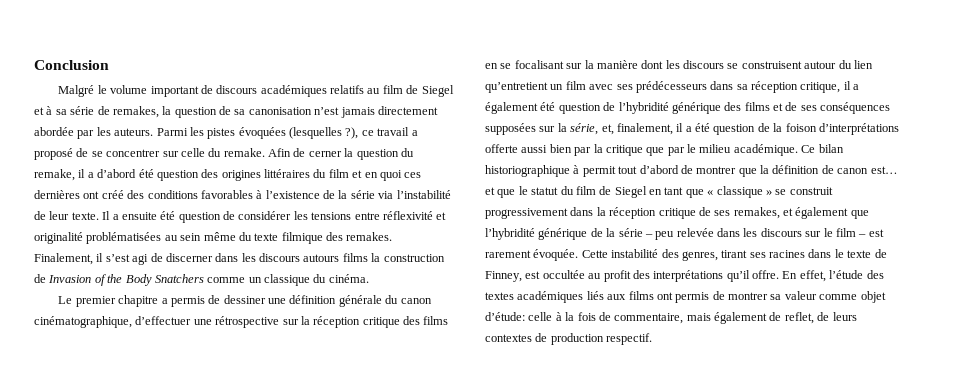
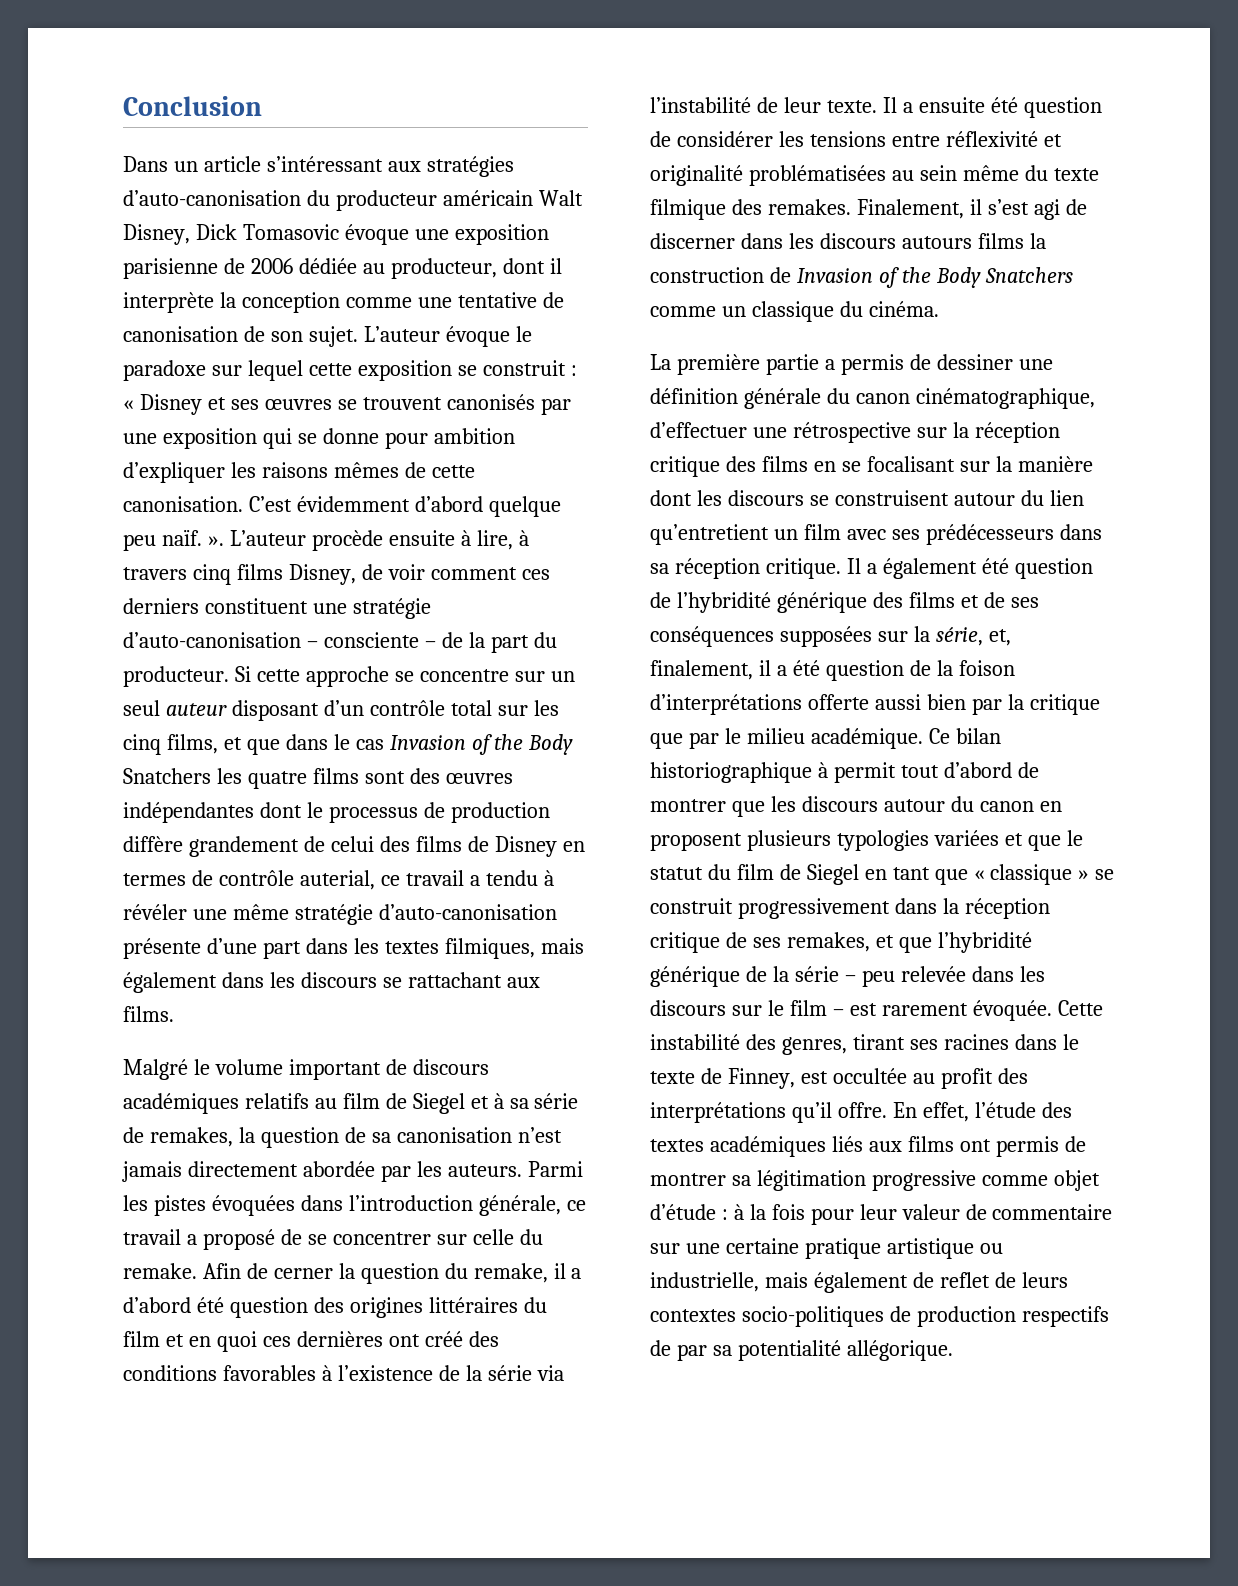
+ Dans un article s’intéressant aux stratégies d’auto-canonisation du producteur américain Walt Disney, Dick Tomasovic évoque une exposition parisienne de 2006 dédiée au producteur, dont il interprète la conception comme une tentative de canonisation de son sujet. L’auteur évoque le paradoxe sur lequel cette exposition se construit : « Disney et ses œuvres se trouvent canonisés par une exposition qui se donne pour ambition d’expliquer les raisons mêmes de cette canonisation. C’est évidemment d’abord quelque peu naïf. ». L’auteur procède ensuite à lire, à travers cinq films Disney, de voir comment ces derniers constituent une stratégie d’auto-canonisation – consciente – de la part du producteur. Si cette approche se concentre sur un seul auteur disposant d’un contrôle total sur les cinq films, et que dans le cas Invasion of the Body Snatchers les quatre films sont des œuvres indépendantes dont le processus de production diffère grandement de celui des films de Disney en termes de contrôle auterial, ce travail a tendu à révéler une même stratégie d’auto-canonisation présente d’une part dans les textes filmiques, mais également dans les discours se rattachant aux films.
- Parmi les pistes évoquées (lesquelles ?), ce travail a proposé de se concentrer sur celle du remake.
+ Parmi les pistes évoquées dans l’introduction générale, ce travail a proposé de se concentrer sur celle du remake.
- Le premier chapitre a permis de dessiner une définition générale du canon cinématographique, d’effectuer une rétrospective sur la réception critique des films en se focalisant sur la manière dont les discours se construisent autour du lien qu’entretient un film avec ses prédécesseurs dans sa réception critique, il a également été question de l’hybridité générique des films et de ses conséquences supposées sur la série, et, finalement, il a été question de la foison d’interprétations offerte aussi bien par la critique que par le milieu académique.
+ La première partie a permis de dessiner une définition générale du canon cinématographique, d’effectuer une rétrospective sur la réception critique des films en se focalisant sur la manière dont les discours se construisent autour du lien qu’entretient un film avec ses prédécesseurs dans sa réception critique. Il a également été question de l’hybridité générique des films et de ses conséquences supposées sur la série, et, finalement, il a été question de la foison d’interprétations offerte aussi bien par la critique que par le milieu académique.
- Ce bilan historiographique à permit tout d’abord de montrer que la définition de canon est… et que le statut du film de Siegel en tant que « classique » se construit progressivement dans la réception critique de ses remakes, et également que l’hybridité générique de la série – peu relevée dans les discours sur le film – est rarement évoquée.
+ Ce bilan historiographique à permit tout d’abord de montrer que les discours autour du canon en proposent plusieurs typologies variées et que le statut du film de Siegel en tant que « classique » se construit progressivement dans la réception critique de ses remakes, et que l’hybridité générique de la série – peu relevée dans les discours sur le film – est rarement évoquée.
- En effet, l’étude des textes académiques liés aux films ont permis de montrer sa valeur comme objet d’étude: celle à la fois de commentaire, mais également de reflet, de leurs contextes de production respectif.
+ En effet, l’étude des textes académiques liés aux films ont permis de montrer sa légitimation progressive comme objet d’étude : à la fois pour leur valeur de commentaire sur une certaine pratique artistique ou industrielle, mais également de reflet de leurs contextes socio-politiques de production respectifs de par sa potentialité allégorique.

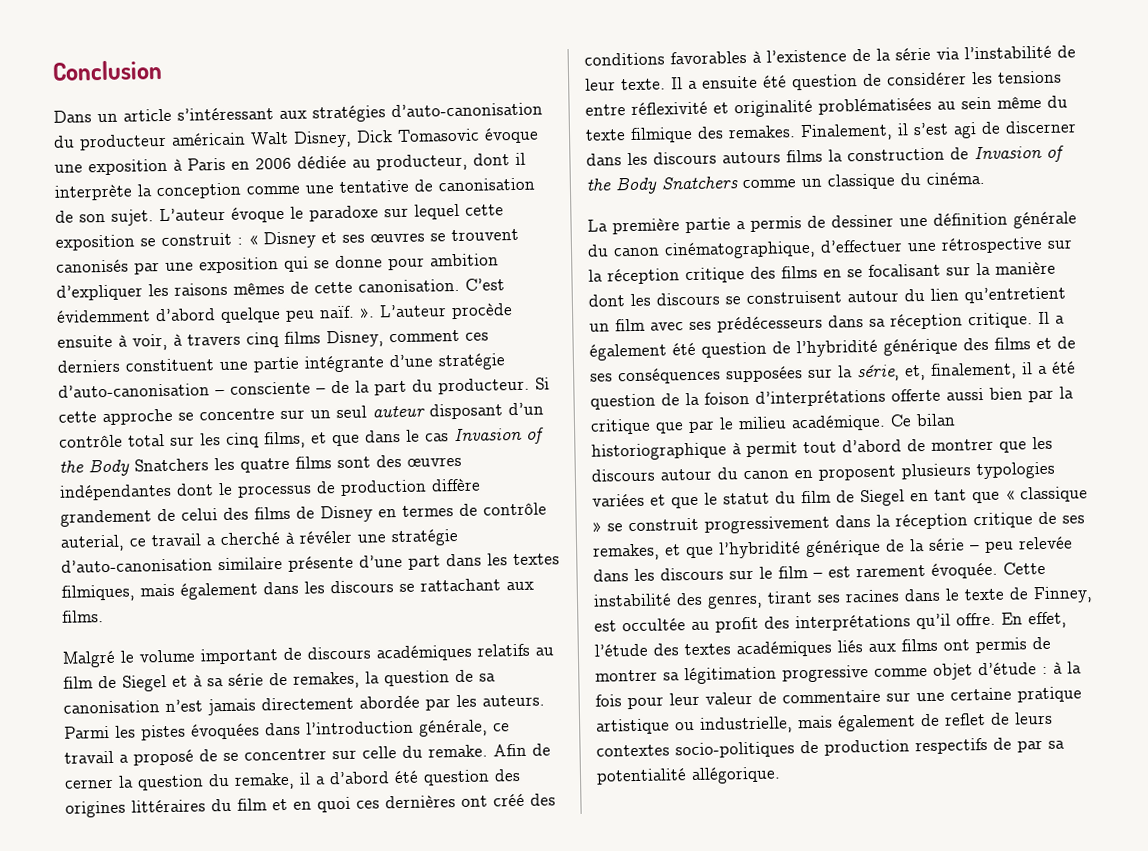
- Dans un article s’intéressant aux stratégies d’auto-canonisation du producteur américain Walt Disney, Dick Tomasovic évoque une exposition parisienne de 2006 dédiée au producteur, dont il interprète la conception comme une tentative de canonisation de son sujet.
+ Dans un article s’intéressant aux stratégies d’auto-canonisation du producteur américain Walt Disney, Dick Tomasovic évoque une exposition à Paris en 2006 dédiée au producteur, dont il interprète la conception comme une tentative de canonisation de son sujet.
- L’auteur procède ensuite à lire, à travers cinq films Disney, de voir comment ces derniers constituent une stratégie d’auto-canonisation – consciente – de la part du producteur.
+ L’auteur procède ensuite à voir, à travers cinq films Disney, comment ces derniers constituent une partie intégrante d’une stratégie d’auto-canonisation – consciente – de la part du producteur.
- Si cette approche se concentre sur un seul auteur disposant d’un contrôle total sur les cinq films, et que dans le cas Invasion of the Body Snatchers les quatre films sont des œuvres indépendantes dont le processus de production diffère grandement de celui des films de Disney en termes de contrôle auterial, ce travail a tendu à révéler une même stratégie d’auto-canonisation présente d’une part dans les textes filmiques, mais également dans les discours se rattachant aux films.
+ Si cette approche se concentre sur un seul auteur disposant d’un contrôle total sur les cinq films, et que dans le cas Invasion of the Body Snatchers les quatre films sont des œuvres indépendantes dont le processus de production diffère grandement de celui des films de Disney en termes de contrôle auterial, ce travail a cherché à révéler une stratégie d’auto-canonisation similaire présente d’une part dans les textes filmiques, mais également dans les discours se rattachant aux films.

